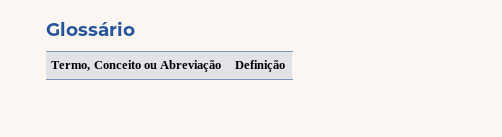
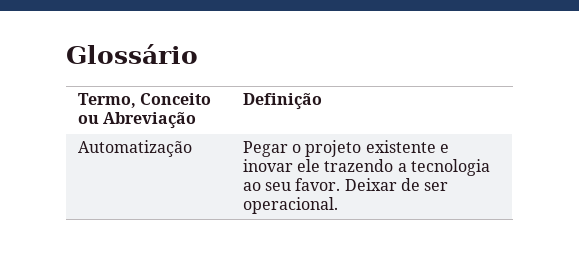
+ Automatização | Pegar o projeto existente e inovar ele trazendo a tecnologia ao seu favor. Deixar de ser operacional.

